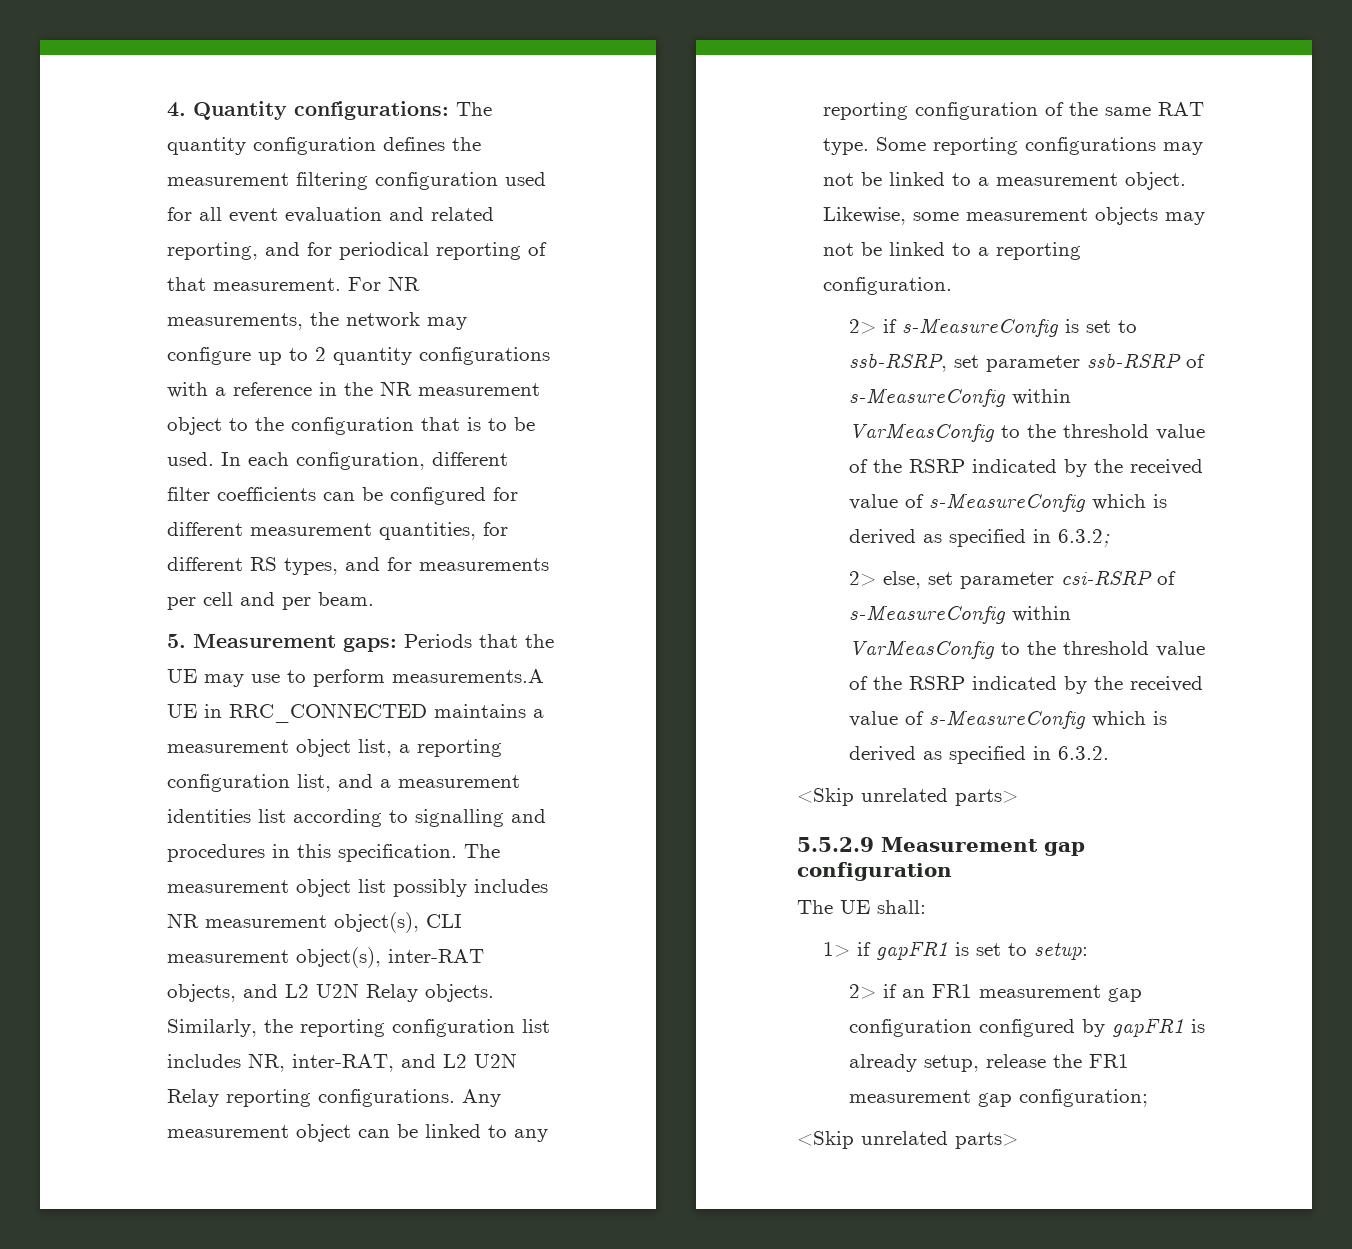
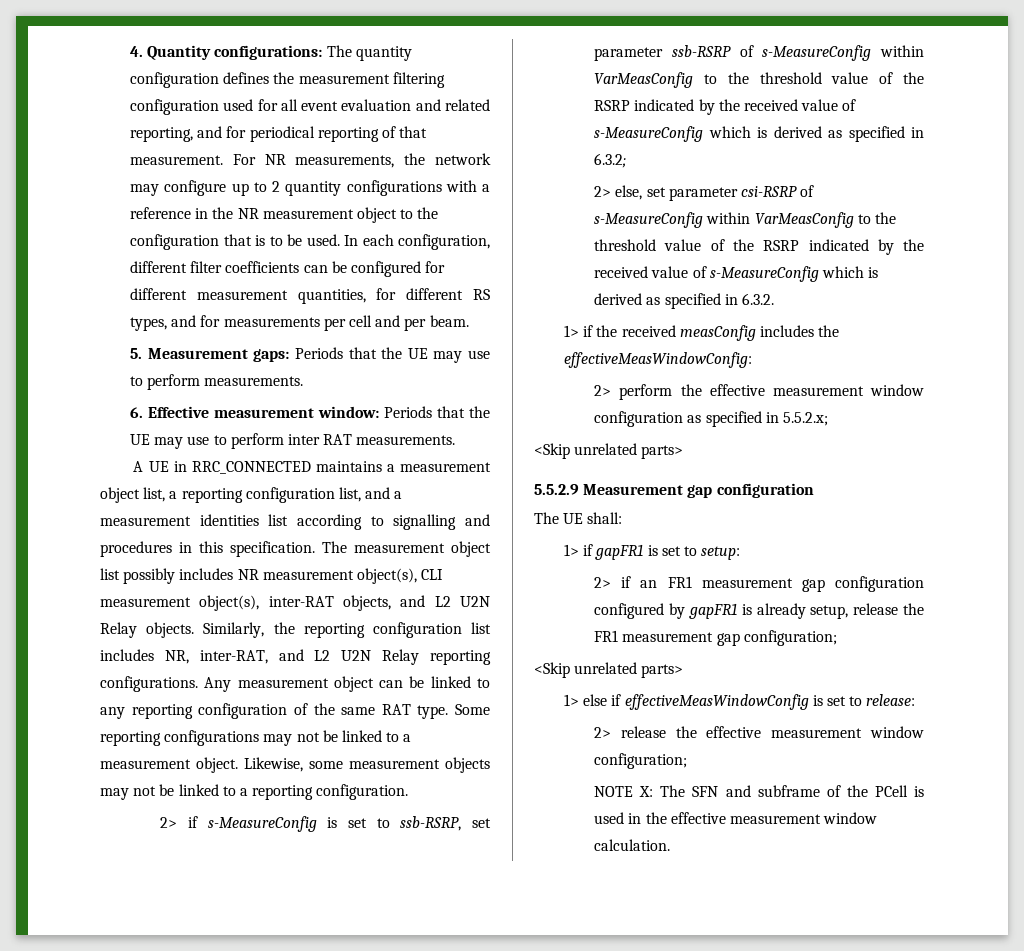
- 5. Measurement gaps: Periods that the UE may use to perform measurements.A UE in RRC_CONNECTED maintains a measurement object list, a reporting configuration list, and a measurement identities list according to signalling and procedures in this specification.
+ 5. Measurement gaps: Periods that the UE may use to perform measurements.
+ 6. Effective measurement window: Periods that the UE may use to perform inter RAT measurements.
+ A UE in RRC_CONNECTED maintains a measurement object list, a reporting configuration list, and a measurement identities list according to signalling and procedures in this specification.
+ 1> if the received measConfig includes the effectiveMeasWindowConfig:
+ 2> perform the effective measurement window configuration as specified in 5.5.2.x;
+ 1> else if effectiveMeasWindowConfig is set to release:
+ 2> release the effective measurement window configuration;
+ NOTE X: The SFN and subframe of the PCell is used in the effective measurement window calculation.

